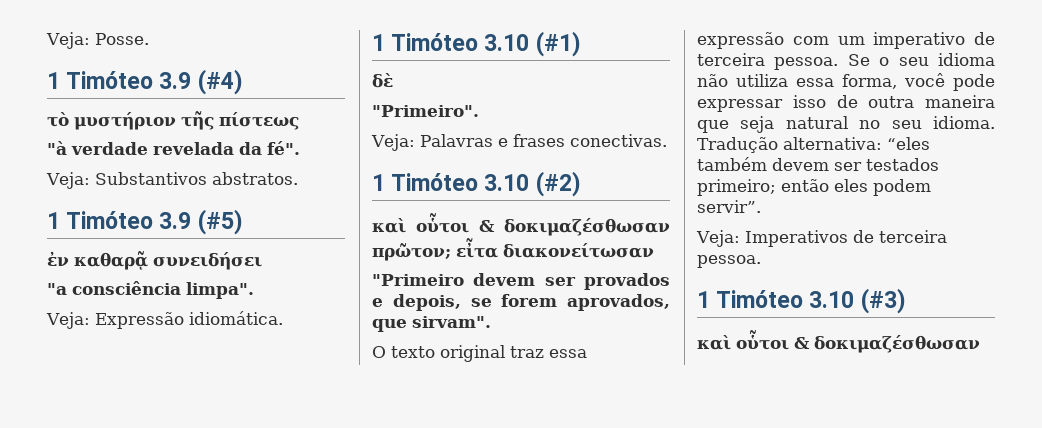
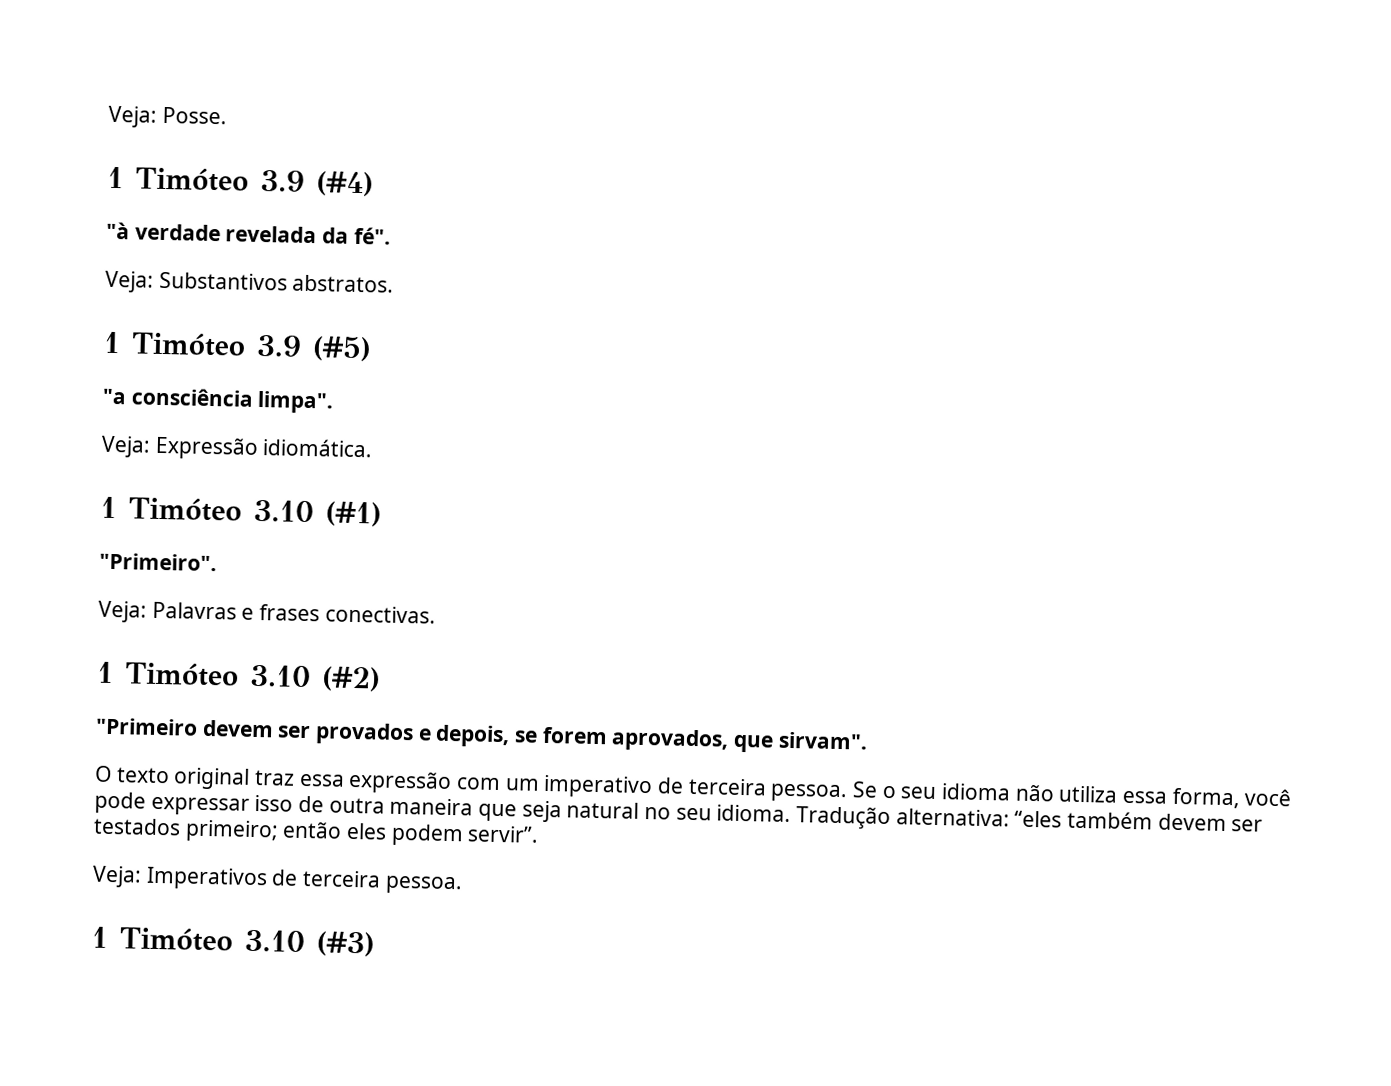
- τὸ μυστήριον τῆς πίστεως
- ἐν καθαρᾷ συνειδήσει
- δὲ
- καὶ οὗτοι & δοκιμαζέσθωσαν πρῶτον; εἶτα διακονείτωσαν
  1 Timóteo 3.10 (#3)
- καὶ οὗτοι & δοκιμαζέσθωσαν

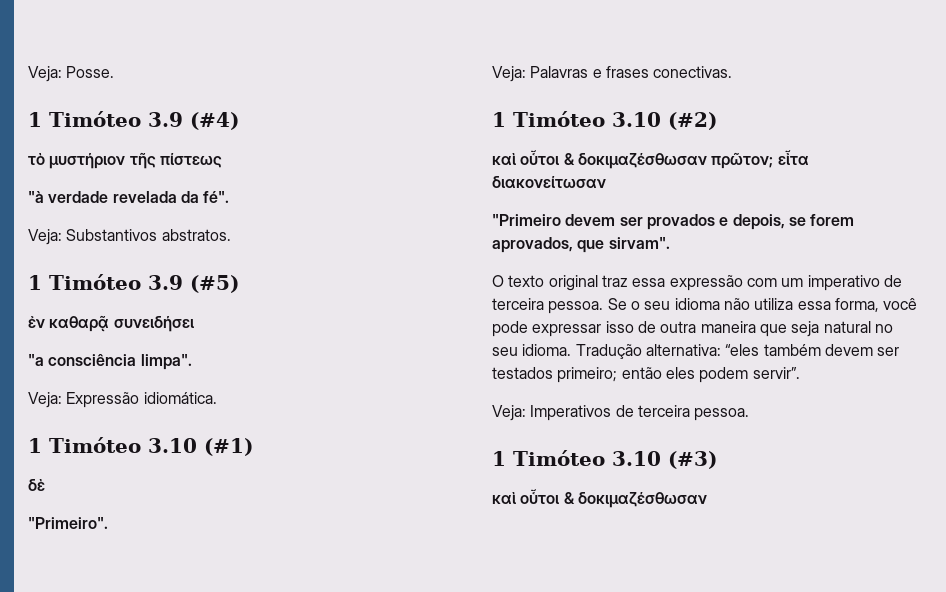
+ τὸ μυστήριον τῆς πίστεως
+ ἐν καθαρᾷ συνειδήσει
+ δὲ
+ καὶ οὗτοι & δοκιμαζέσθωσαν πρῶτον; εἶτα διακονείτωσαν
  1 Timóteo 3.10 (#3)
+ καὶ οὗτοι & δοκιμαζέσθωσαν

